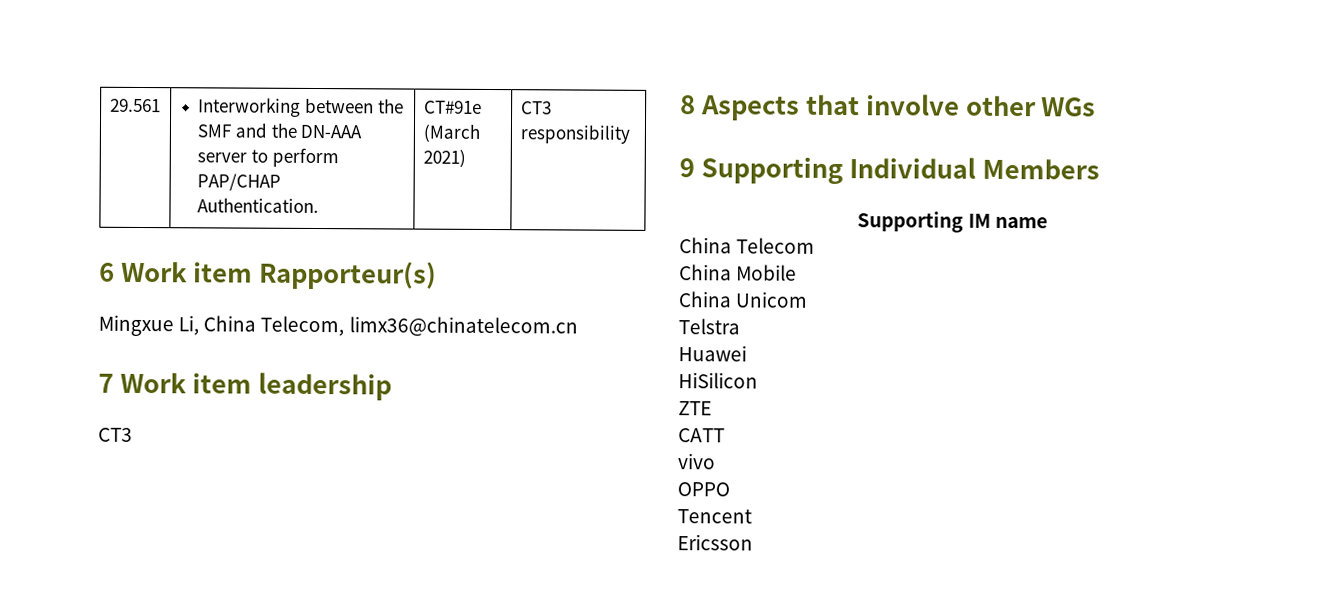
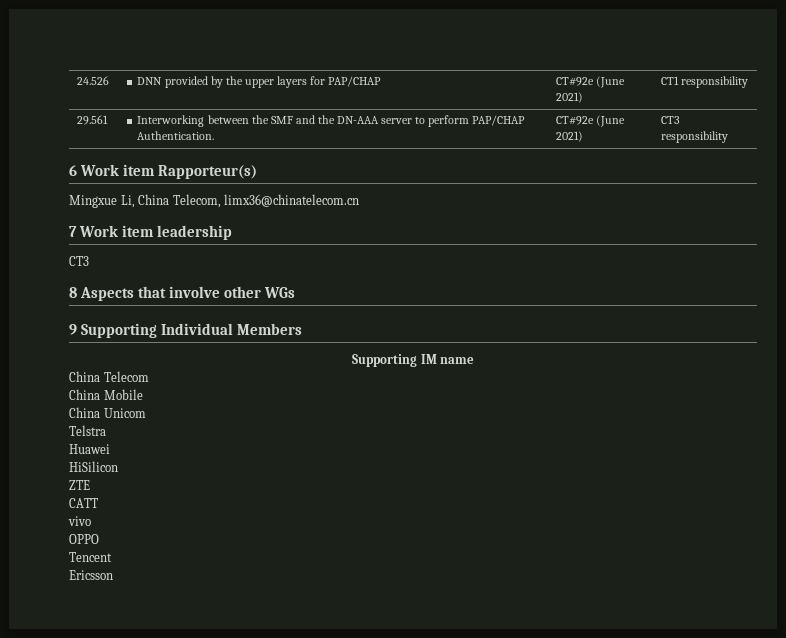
+ 24.526 | DNN provided by the upper layers for PAP/CHAP | CT#92e (June 2021) | CT1 responsibility
- 29.561 | Interworking between the SMF and the DN-AAA server to perform PAP/CHAP Authentication. | CT#91e (March 2021) | CT3 responsibility
+ 29.561 | Interworking between the SMF and the DN-AAA server to perform PAP/CHAP Authentication. | CT#92e (June 2021) | CT3 responsibility

